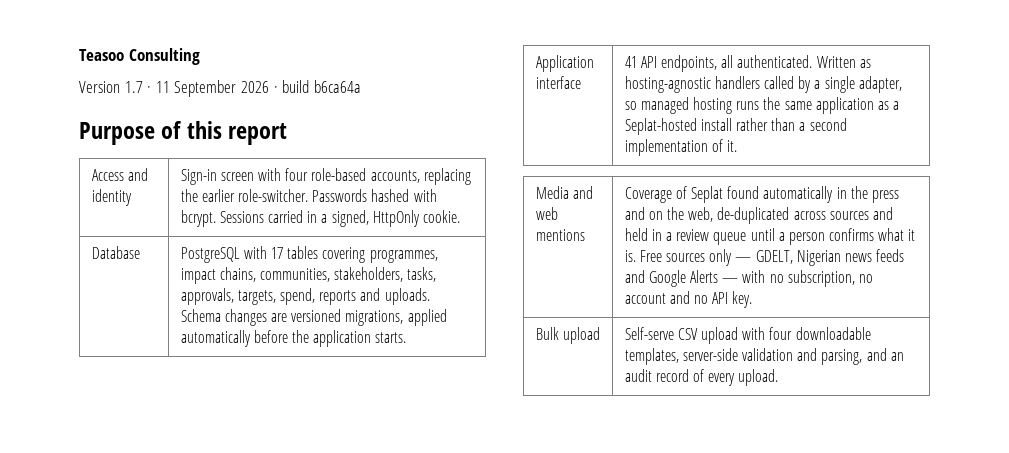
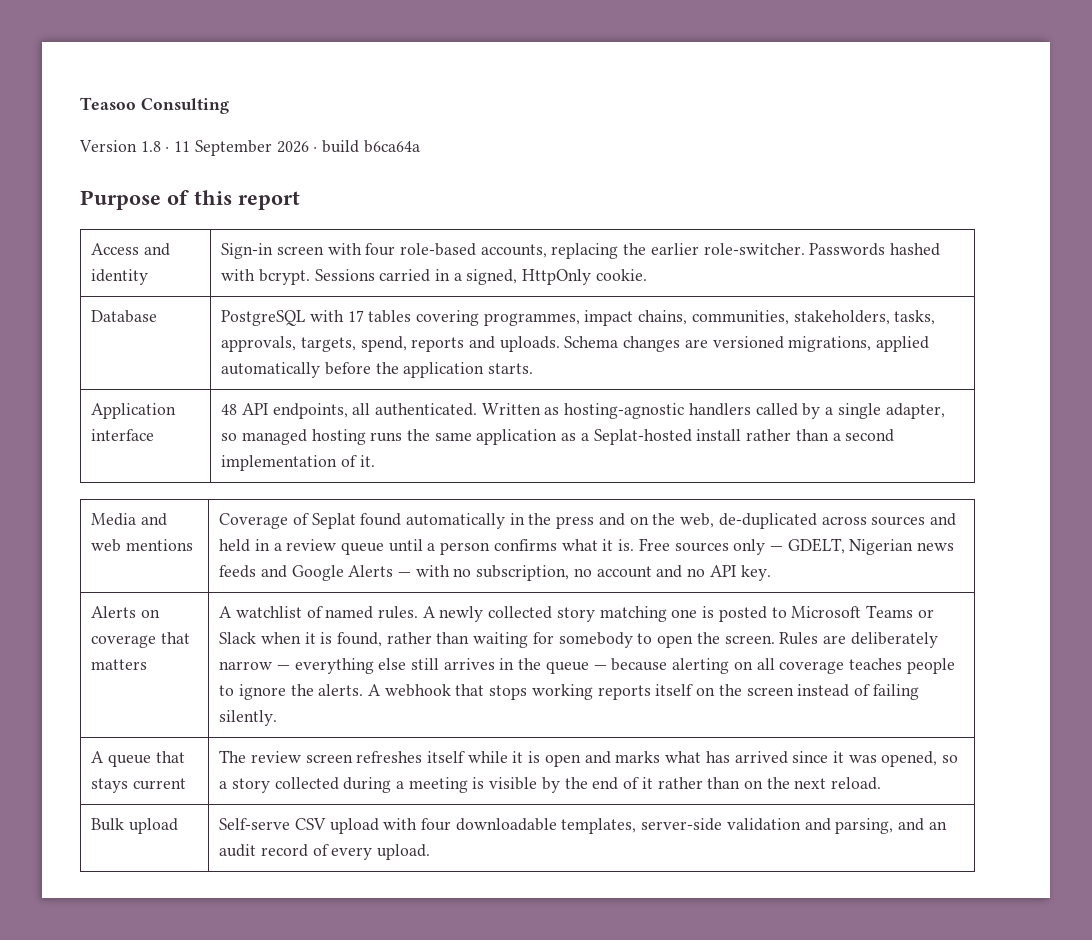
- Version 1.7 · 11 September 2026 · build b6ca64a
+ Version 1.8 · 11 September 2026 · build b6ca64a
- Application interface | 41 API endpoints, all authenticated. Written as hosting-agnostic handlers called by a single adapter, so managed hosting runs the same application as a Seplat-hosted install rather than a second implementation of it.
+ Application interface | 48 API endpoints, all authenticated. Written as hosting-agnostic handlers called by a single adapter, so managed hosting runs the same application as a Seplat-hosted install rather than a second implementation of it.
+ Alerts on coverage that matters | A watchlist of named rules. A newly collected story matching one is posted to Microsoft Teams or Slack when it is found, rather than waiting for somebody to open the screen. Rules are deliberately narrow — everything else still arrives in the queue — because alerting on all coverage teaches people to ignore the alerts. A webhook that stops working reports itself on the screen instead of failing silently.
+ A queue that stays current | The review screen refreshes itself while it is open and marks what has arrived since it was opened, so a story collected during a meeting is visible by the end of it rather than on the next reload.

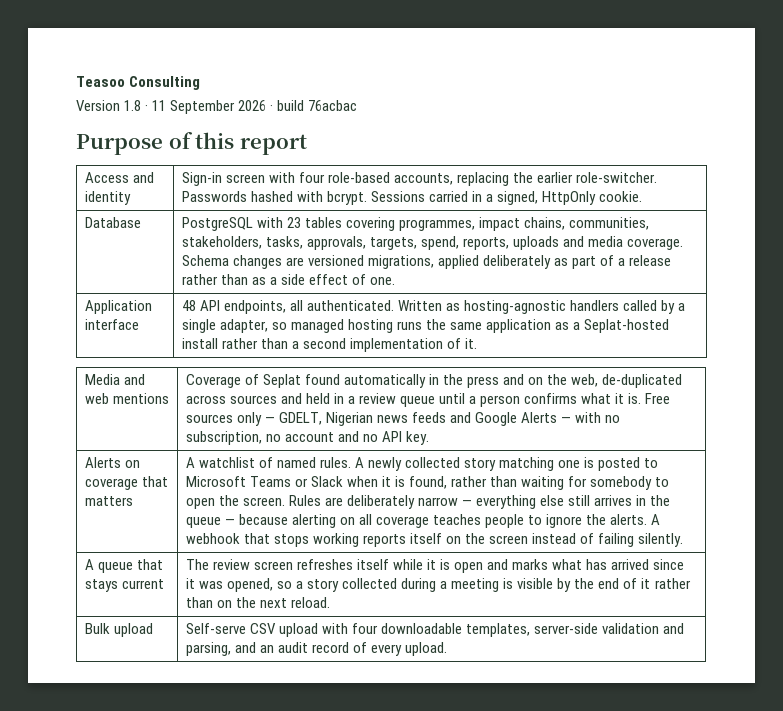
- Version 1.8 · 11 September 2026 · build b6ca64a
+ Version 1.8 · 11 September 2026 · build 76acbac
- Database | PostgreSQL with 17 tables covering programmes, impact chains, communities, stakeholders, tasks, approvals, targets, spend, reports and uploads. Schema changes are versioned migrations, applied automatically before the application starts.
+ Database | PostgreSQL with 23 tables covering programmes, impact chains, communities, stakeholders, tasks, approvals, targets, spend, reports, uploads and media coverage. Schema changes are versioned migrations, applied deliberately as part of a release rather than as a side effect of one.

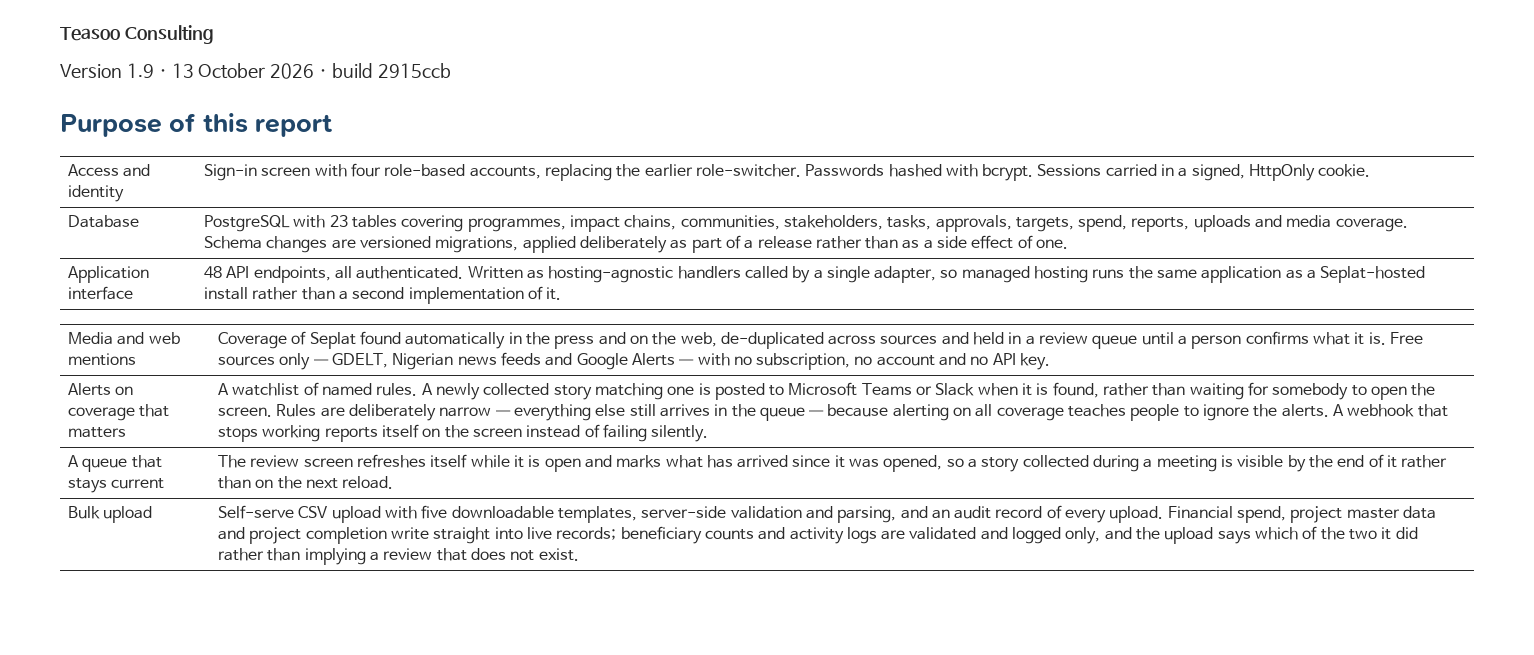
- Version 1.8 · 11 September 2026 · build 76acbac
+ Version 1.9 · 13 October 2026 · build 2915ccb
- Self-serve CSV upload with four downloadable templates, server-side validation and parsing, and an audit record of every upload.
+ Self-serve CSV upload with five downloadable templates, server-side validation and parsing, and an audit record of every upload.
+ Financial spend, project master data and project completion write straight into live records; beneficiary counts and activity logs are validated and logged only, and the upload says which of the two it did rather than implying a review that does not exist.

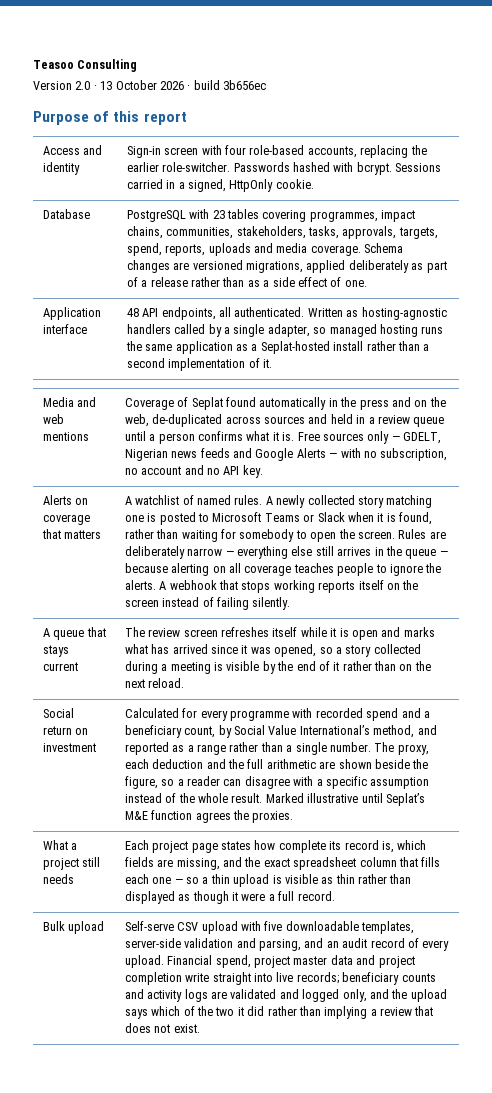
- Version 1.9 · 13 October 2026 · build 2915ccb
+ Version 2.0 · 13 October 2026 · build 3b656ec
+ Social return on investment | Calculated for every programme with recorded spend and a beneficiary count, by Social Value International’s method, and reported as a range rather than a single number. The proxy, each deduction and the full arithmetic are shown beside the figure, so a reader can disagree with a specific assumption instead of the whole result. Marked illustrative until Seplat’s M&E function agrees the proxies.
+ What a project still needs | Each project page states how complete its record is, which fields are missing, and the exact spreadsheet column that fills each one — so a thin upload is visible as thin rather than displayed as though it were a full record.

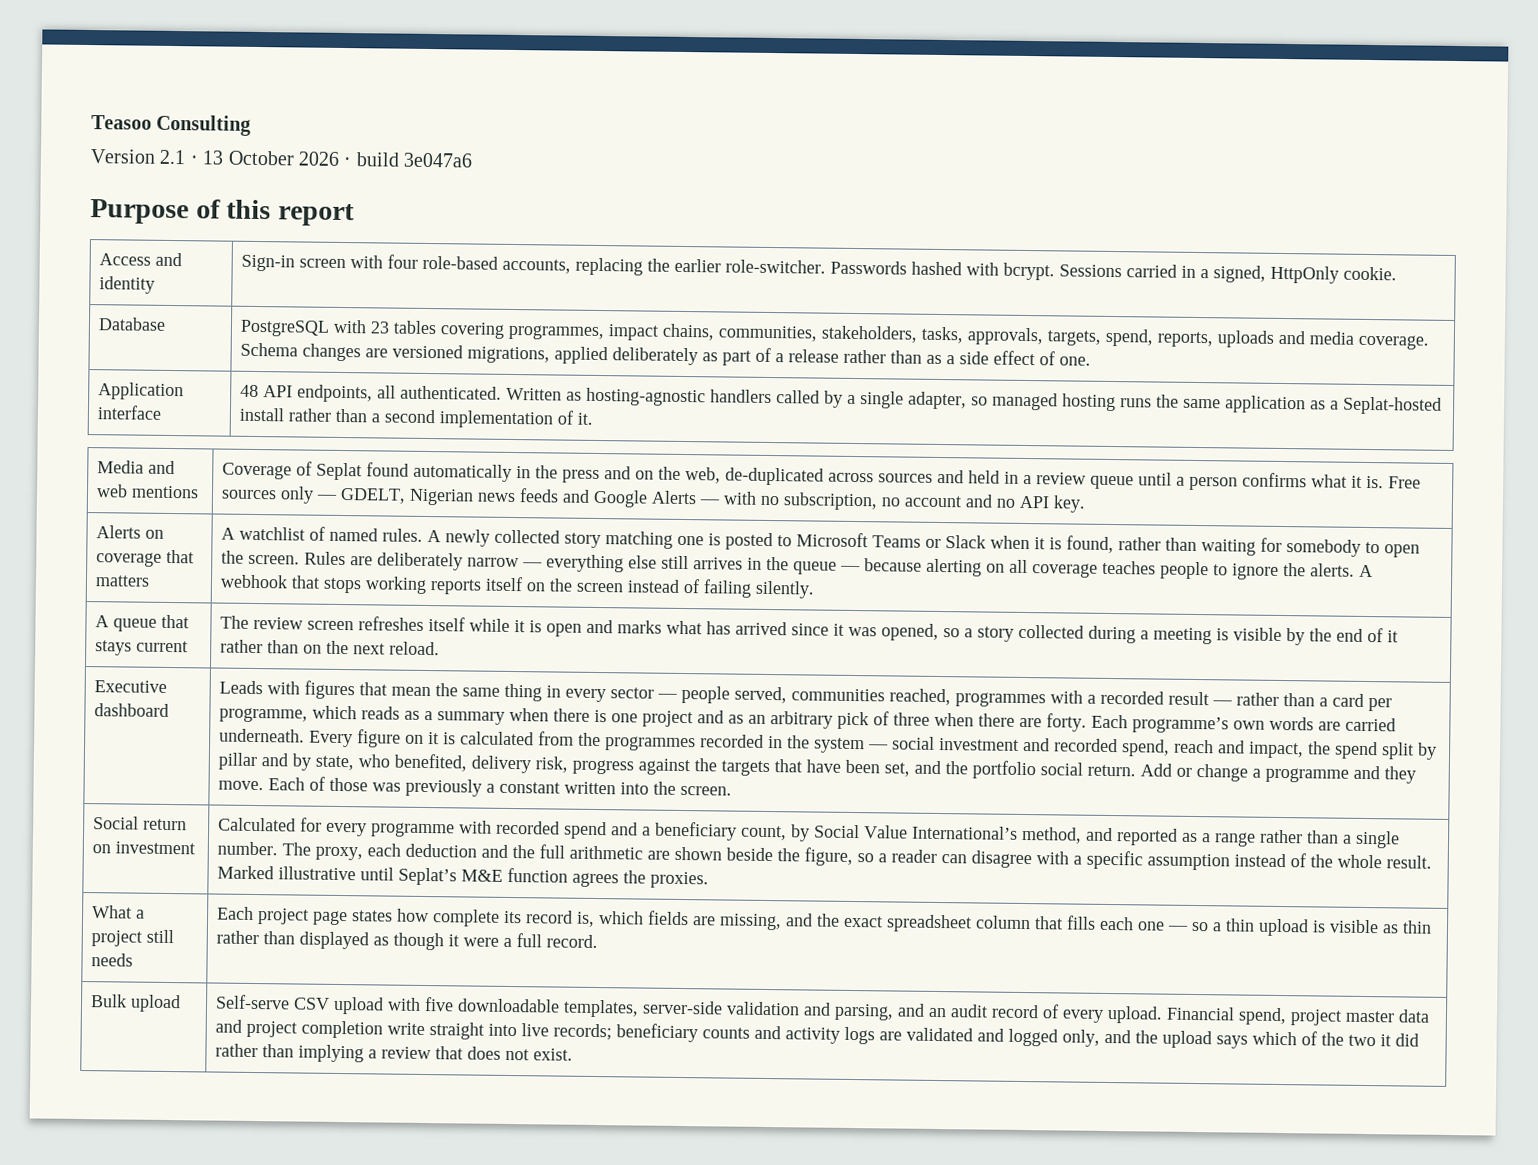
- Version 2.0 · 13 October 2026 · build 3b656ec
+ Version 2.1 · 13 October 2026 · build 3e047a6
+ Executive dashboard | Leads with figures that mean the same thing in every sector — people served, communities reached, programmes with a recorded result — rather than a card per programme, which reads as a summary when there is one project and as an arbitrary pick of three when there are forty. Each programme’s own words are carried underneath. Every figure on it is calculated from the programmes recorded in the system — social investment and recorded spend, reach and impact, the spend split by pillar and by state, who benefited, delivery risk, progress against the targets that have been set, and the portfolio social return. Add or change a programme and they move. Each of those was previously a constant written into the screen.

